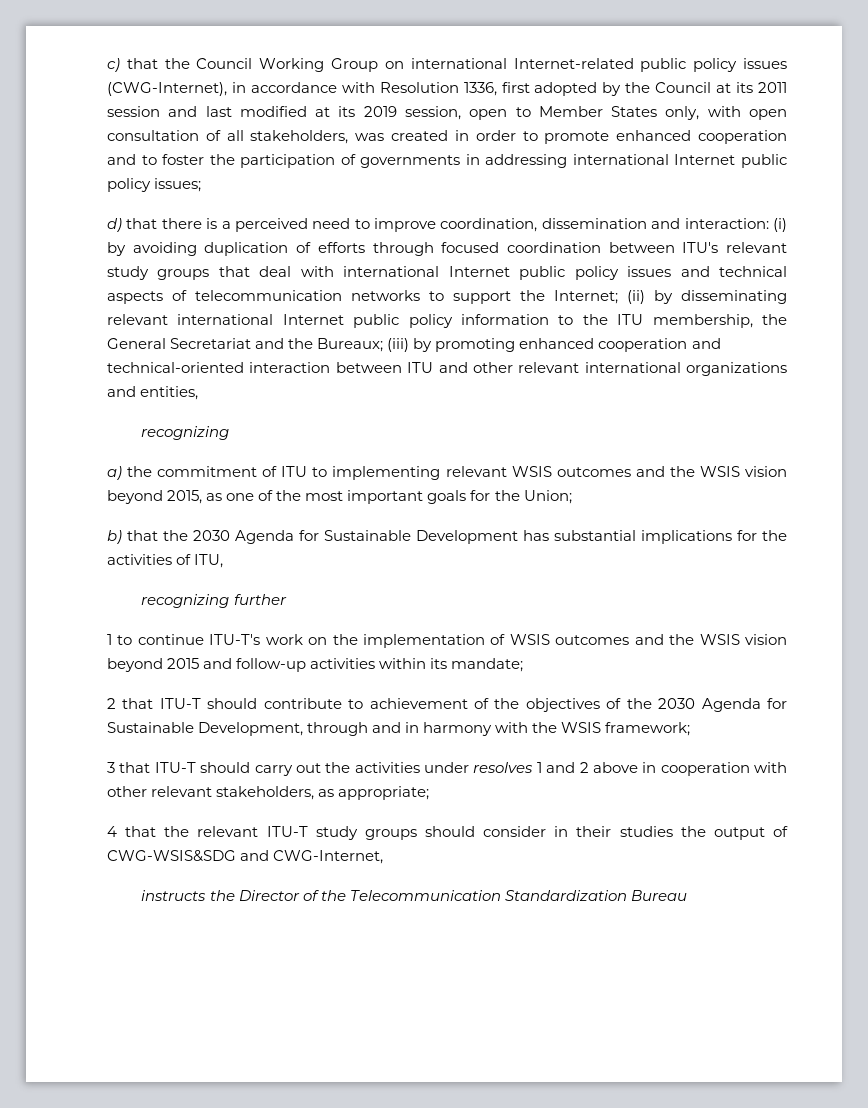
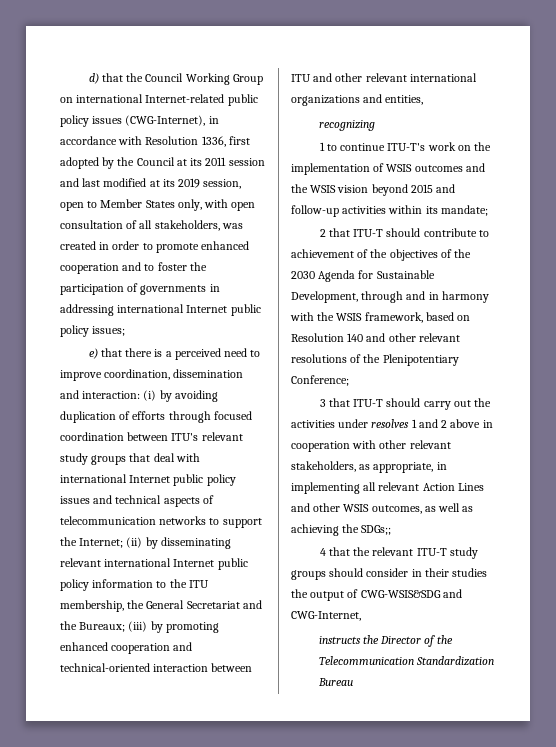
- c) that the Council Working Group on international Internet-related public policy issues (CWG-Internet), in accordance with Resolution 1336, first adopted by the Council at its 2011 session and last modified at its 2019 session, open to Member States only, with open consultation of all stakeholders, was created in order to promote enhanced cooperation and to foster the participation of governments in addressing international Internet public policy issues;
+ d) that the Council Working Group on international Internet-related public policy issues (CWG-Internet), in accordance with Resolution 1336, first adopted by the Council at its 2011 session and last modified at its 2019 session, open to Member States only, with open consultation of all stakeholders, was created in order to promote enhanced cooperation and to foster the participation of governments in addressing international Internet public policy issues;
- d) that there is a perceived need to improve coordination, dissemination and interaction:
+ e) that there is a perceived need to improve coordination, dissemination and interaction:
- a) the commitment of ITU to implementing relevant WSIS outcomes and the WSIS vision beyond 2015, as one of the most important goals for the Union;
- b) that the 2030 Agenda for Sustainable Development has substantial implications for the activities of ITU,
- recognizing further
- 2 that ITU-T should contribute to achievement of the objectives of the 2030 Agenda for Sustainable Development, through and in harmony with the WSIS framework;
+ 2 that ITU-T should contribute to achievement of the objectives of the 2030 Agenda for Sustainable Development, through and in harmony with the WSIS framework, based on Resolution 140 and other relevant resolutions of the Plenipotentiary Conference;
- 3 that ITU-T should carry out the activities under resolves 1 and 2 above in cooperation with other relevant stakeholders, as appropriate;
+ 3 that ITU-T should carry out the activities under resolves 1 and 2 above in cooperation with other relevant stakeholders, as appropriate, in implementing all relevant Action Lines and other WSIS outcomes, as well as achieving the SDGs;;

